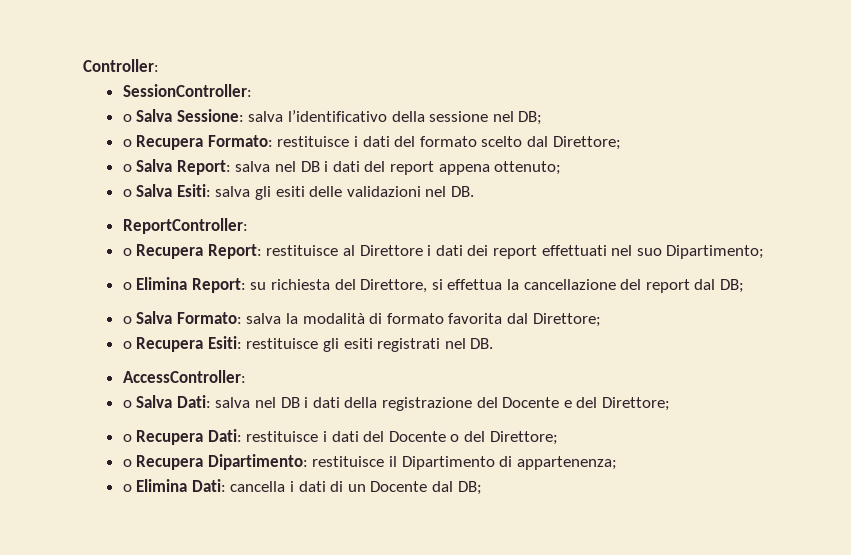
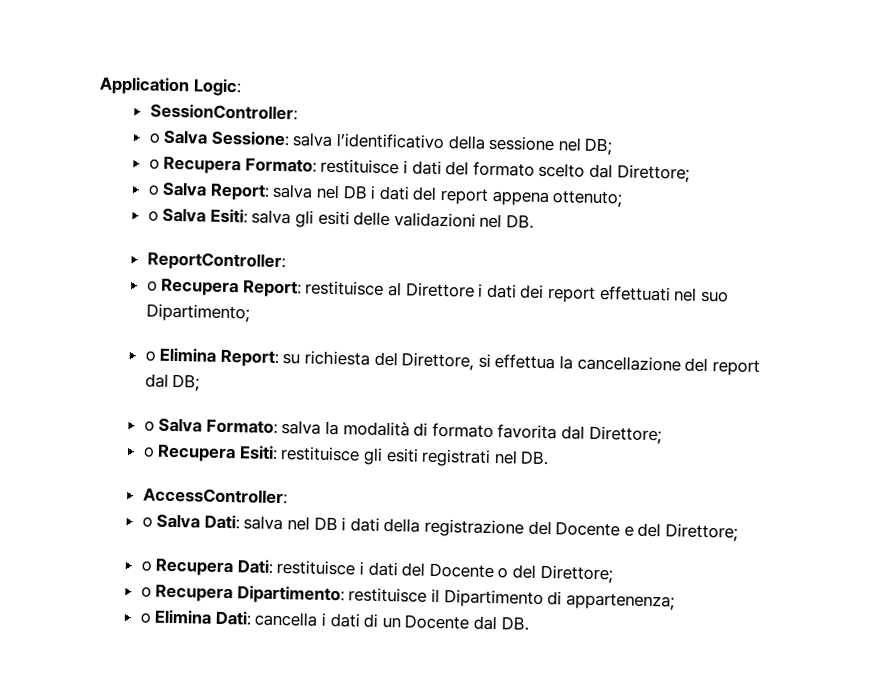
- Controller:
+ Application Logic:
- o Elimina Dati: cancella i dati di un Docente dal DB;
+ o Elimina Dati: cancella i dati di un Docente dal DB.

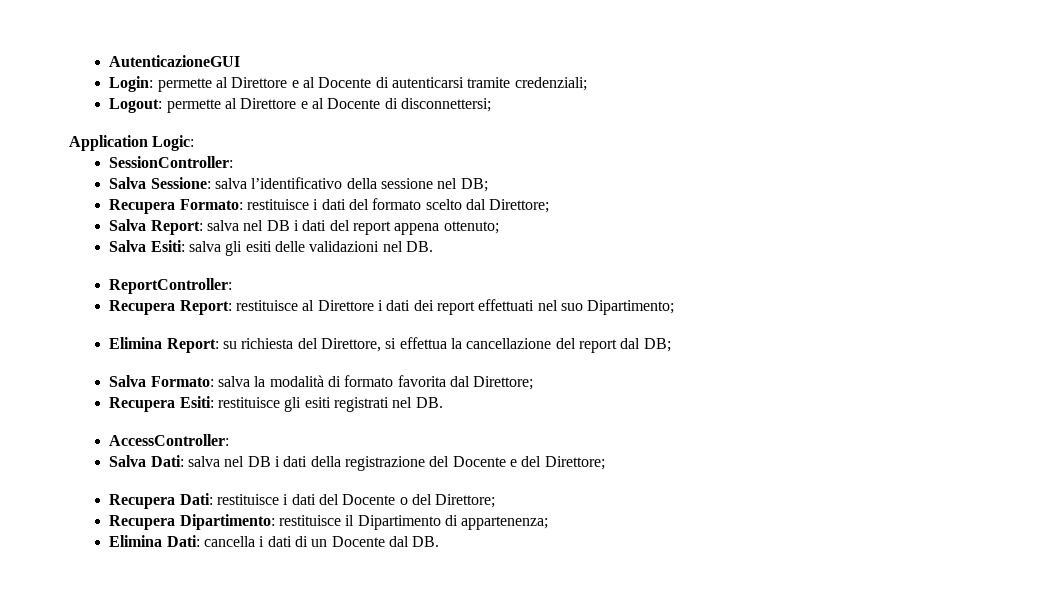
+ AutenticazioneGUI
+ Login: permette al Direttore e al Docente di autenticarsi tramite credenziali;
+ Logout: permette al Direttore e al Docente di disconnettersi;
- o Salva Sessione: salva l’identificativo della sessione nel DB;
+ Salva Sessione: salva l’identificativo della sessione nel DB;
- o Recupera Formato: restituisce i dati del formato scelto dal Direttore;
+ Recupera Formato: restituisce i dati del formato scelto dal Direttore;
- o Salva Report: salva nel DB i dati del report appena ottenuto;
+ Salva Report: salva nel DB i dati del report appena ottenuto;
- o Salva Esiti: salva gli esiti delle validazioni nel DB.
+ Salva Esiti: salva gli esiti delle validazioni nel DB.
- o Recupera Report: restituisce al Direttore i dati dei report effettuati nel suo Dipartimento;
+ Recupera Report: restituisce al Direttore i dati dei report effettuati nel suo Dipartimento;
- o Elimina Report: su richiesta del Direttore, si effettua la cancellazione del report dal DB;
+ Elimina Report: su richiesta del Direttore, si effettua la cancellazione del report dal DB;
- o Salva Formato: salva la modalità di formato favorita dal Direttore;
+ Salva Formato: salva la modalità di formato favorita dal Direttore;
- o Recupera Esiti: restituisce gli esiti registrati nel DB.
+ Recupera Esiti: restituisce gli esiti registrati nel DB.
- o Salva Dati: salva nel DB i dati della registrazione del Docente e del Direttore;
+ Salva Dati: salva nel DB i dati della registrazione del Docente e del Direttore;
- o Recupera Dati: restituisce i dati del Docente o del Direttore;
+ Recupera Dati: restituisce i dati del Docente o del Direttore;
- o Recupera Dipartimento: restituisce il Dipartimento di appartenenza;
+ Recupera Dipartimento: restituisce il Dipartimento di appartenenza;
- o Elimina Dati: cancella i dati di un Docente dal DB.
+ Elimina Dati: cancella i dati di un Docente dal DB.

